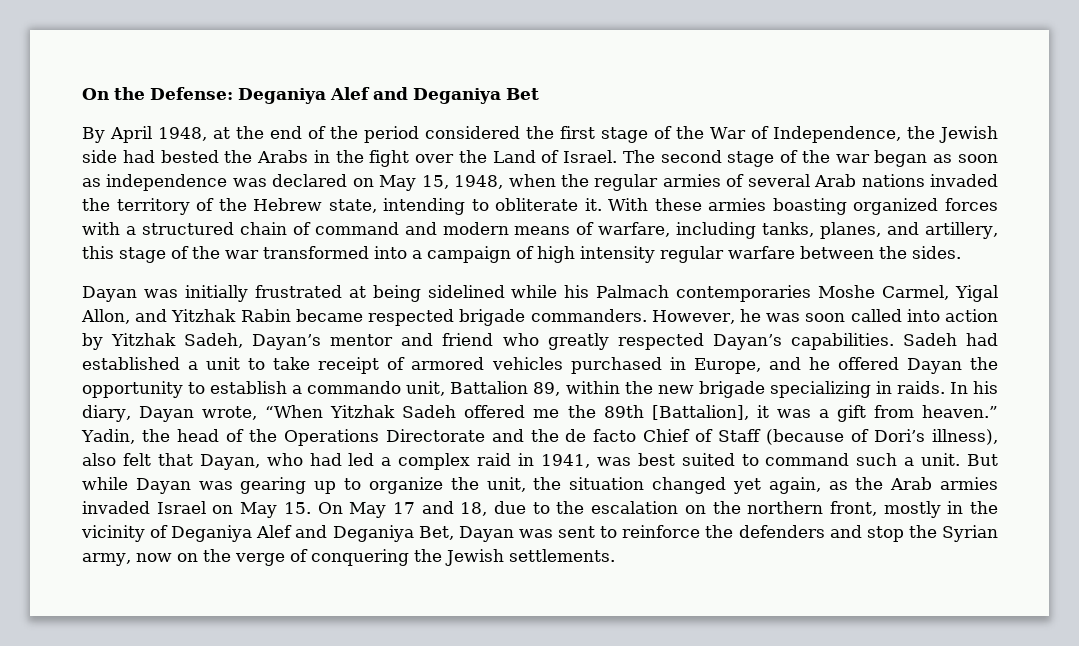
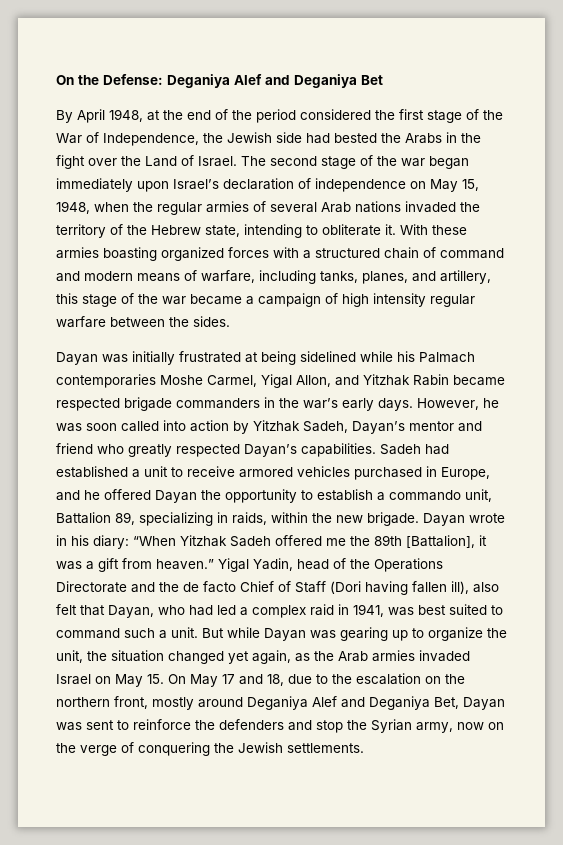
- The second stage of the war began as soon as independence was declared on May 15, 1948, when the regular armies of several Arab nations invaded the territory of the Hebrew state, intending to obliterate it.
+ The second stage of the war began immediately upon Israel’s declaration of independence on May 15, 1948, when the regular armies of several Arab nations invaded the territory of the Hebrew state, intending to obliterate it.
- With these armies boasting organized forces with a structured chain of command and modern means of warfare, including tanks, planes, and artillery, this stage of the war transformed into a campaign of high intensity regular warfare between the sides.
+ With these armies boasting organized forces with a structured chain of command and modern means of warfare, including tanks, planes, and artillery, this stage of the war became a campaign of high intensity regular warfare between the sides.
- Dayan was initially frustrated at being sidelined while his Palmach contemporaries Moshe Carmel, Yigal Allon, and Yitzhak Rabin became respected brigade commanders.
+ Dayan was initially frustrated at being sidelined while his Palmach contemporaries Moshe Carmel, Yigal Allon, and Yitzhak Rabin became respected brigade commanders in the war’s early days.
- Sadeh had established a unit to take receipt of armored vehicles purchased in Europe, and he offered Dayan the opportunity to establish a commando unit, Battalion 89, within the new brigade specializing in raids. In his diary, Dayan wrote, “When Yitzhak Sadeh offered me the 89th [Battalion], it was a gift from heaven.”
+ Sadeh had established a unit to receive armored vehicles purchased in Europe, and he offered Dayan the opportunity to establish a commando unit, Battalion 89, specializing in raids, within the new brigade. Dayan wrote in his diary: “When Yitzhak Sadeh offered me the 89th [Battalion], it was a gift from heaven.”
- Yadin, the head of the Operations Directorate and the de facto Chief of Staff (because of Dori’s illness), also felt that Dayan, who had led a complex raid in 1941, was best suited to command such a unit.
+ Yigal Yadin, head of the Operations Directorate and the de facto Chief of Staff (Dori having fallen ill), also felt that Dayan, who had led a complex raid in 1941, was best suited to command such a unit.
- But while Dayan was gearing up to organize the unit, the situation changed yet again, as the Arab armies invaded Israel on May 15. On May 17 and 18, due to the escalation on the northern front, mostly in the vicinity of Deganiya Alef and Deganiya Bet, Dayan was sent to reinforce the defenders and stop the Syrian army, now on the verge of conquering the Jewish settlements.
+ But while Dayan was gearing up to organize the unit, the situation changed yet again, as the Arab armies invaded Israel on May 15. On May 17 and 18, due to the escalation on the northern front, mostly around Deganiya Alef and Deganiya Bet, Dayan was sent to reinforce the defenders and stop the Syrian army, now on the verge of conquering the Jewish settlements.

